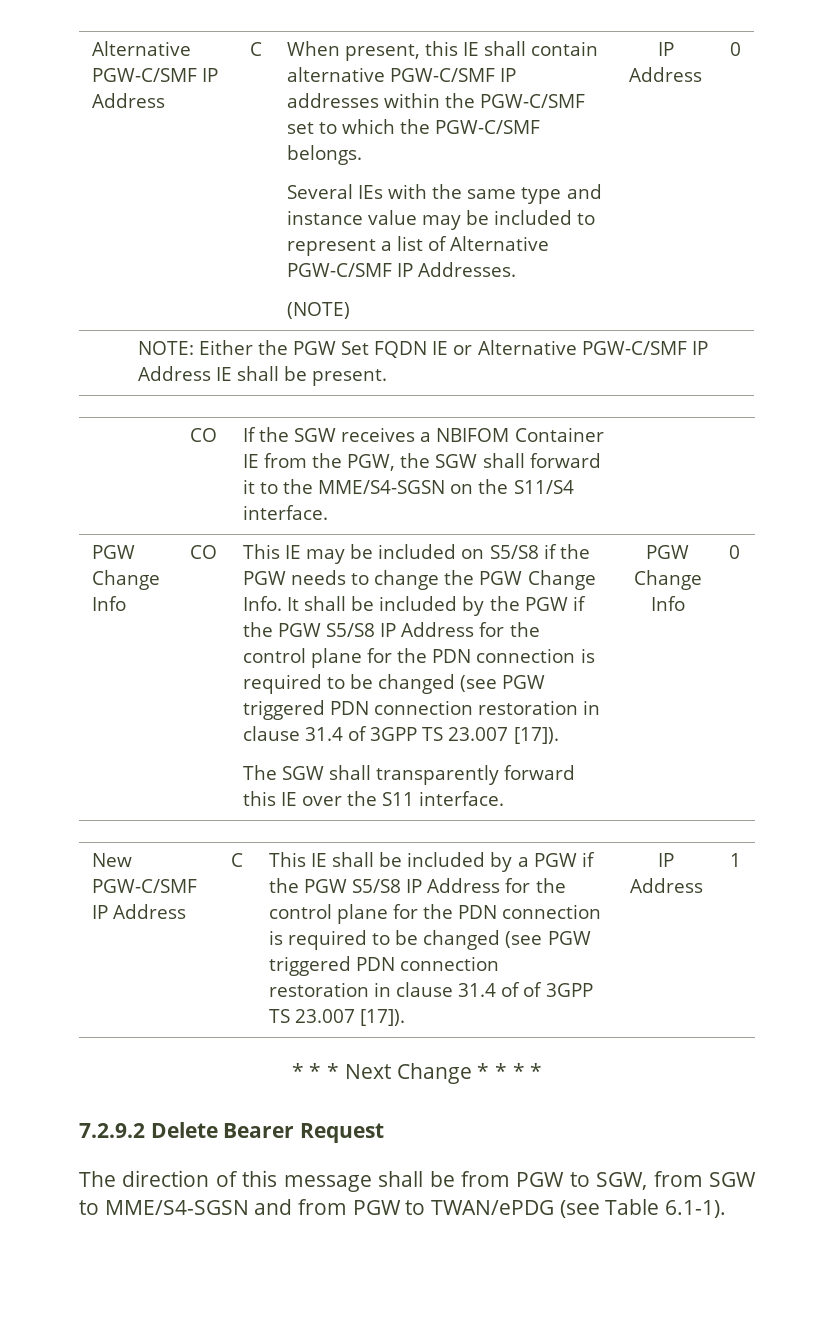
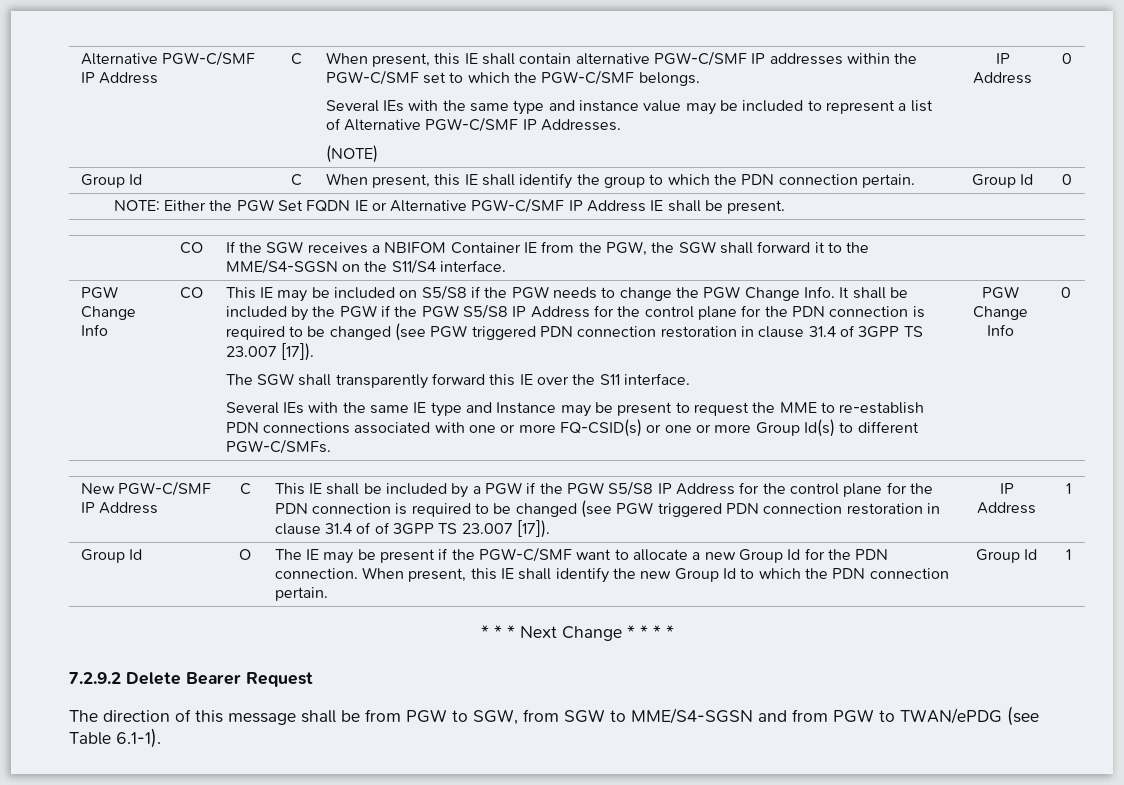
+ Group Id | C | When present, this IE shall identify the group to which the PDN connection pertain. | Group Id | 0
+ Several IEs with the same IE type and Instance may be present to request the MME to re-establish PDN connections associated with one or more FQ-CSID(s) or one or more Group Id(s) to different PGW-C/SMFs.
+ Group Id | O | The IE may be present if the PGW-C/SMF want to allocate a new Group Id for the PDN connection. When present, this IE shall identify the new Group Id to which the PDN connection pertain. | Group Id | 1

